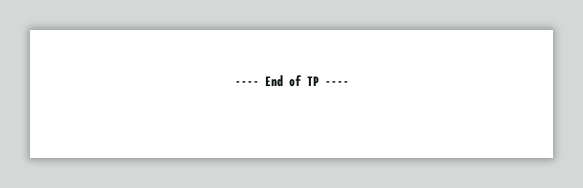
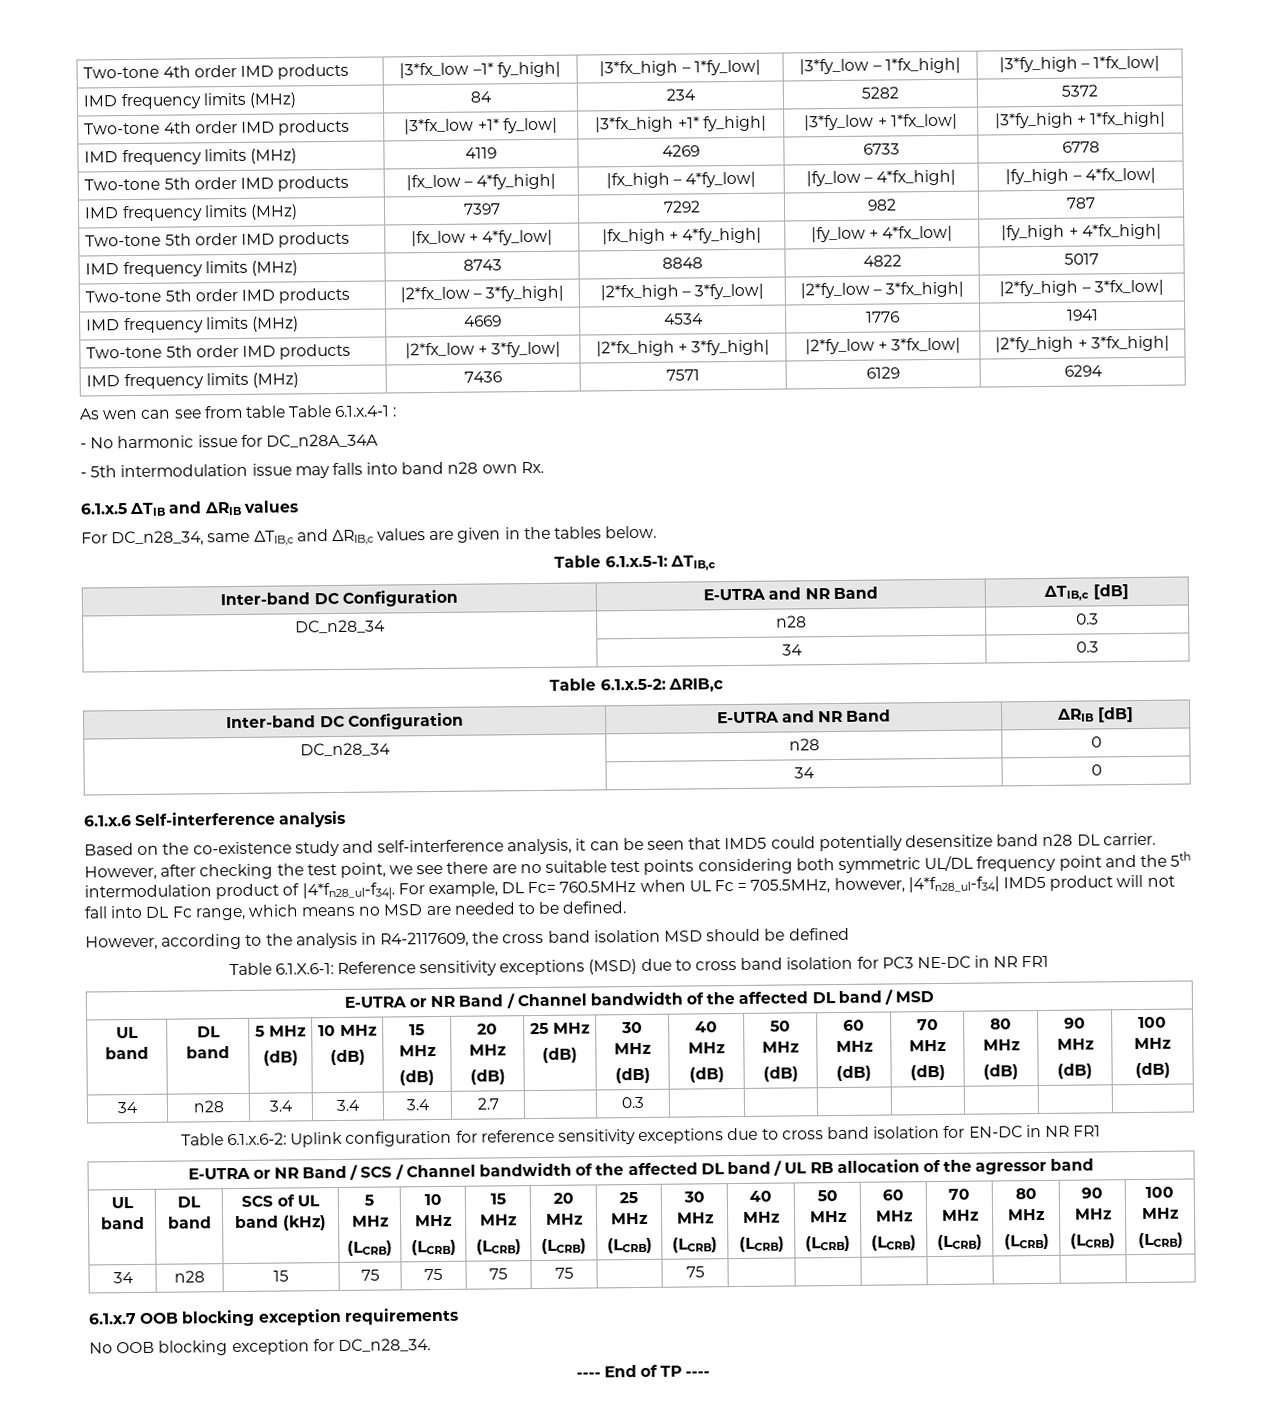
+ Two-tone 4th order IMD products | |3*fx_low –1* fy_high| | |3*fx_high – 1*fy_low| | |3*fy_low – 1*fx_high| | |3*fy_high – 1*fx_low|
+ IMD frequency limits (MHz) | 84 | 234 | 5282 | 5372
+ Two-tone 4th order IMD products | |3*fx_low +1* fy_low| | |3*fx_high +1* fy_high| | |3*fy_low + 1*fx_low| | |3*fy_high + 1*fx_high|
+ IMD frequency limits (MHz) | 4119 | 4269 | 6733 | 6778
+ Two-tone 5th order IMD products | |fx_low – 4*fy_high| | |fx_high – 4*fy_low| | |fy_low – 4*fx_high| | |fy_high – 4*fx_low|
+ IMD frequency limits (MHz) | 7397 | 7292 | 982 | 787
+ Two-tone 5th order IMD products | |fx_low + 4*fy_low| | |fx_high + 4*fy_high| | |fy_low + 4*fx_low| | |fy_high + 4*fx_high|
+ IMD frequency limits (MHz) | 8743 | 8848 | 4822 | 5017
+ Two-tone 5th order IMD products | |2*fx_low – 3*fy_high| | |2*fx_high – 3*fy_low| | |2*fy_low – 3*fx_high| | |2*fy_high – 3*fx_low|
+ IMD frequency limits (MHz) | 4669 | 4534 | 1776 | 1941
+ Two-tone 5th order IMD products | |2*fx_low + 3*fy_low| | |2*fx_high + 3*fy_high| | |2*fy_low + 3*fx_low| | |2*fy_high + 3*fx_high|
+ IMD frequency limits (MHz) | 7436 | 7571 | 6129 | 6294
+ As wen can see from table Table 6.1.x.4-1 :
+ - No harmonic issue for DC_n28A_34A
+ - 5th intermodulation issue may falls into band n28 own Rx.
+ 6.1.x.5 ∆TIB and ∆RIB values
+ For DC_n28_34, same ΔTIB,c and ΔRIB,c values are given in the tables below.
+ Table 6.1.x.5-1: ΔTIB,c
+ Inter-band DC Configuration | E-UTRA and NR Band | ΔTIB,c [dB]
+ DC_n28_34 | n28 | 0.3
+ | 34 | 0.3
+ Table 6.1.x.5-2: ΔRIB,c
+ Inter-band DC Configuration | E-UTRA and NR Band | ΔRIB [dB]
+ DC_n28_34 | n28 | 0
+ | 34 | 0
+ 6.1.x.6 Self-interference analysis
+ Based on the co-existence study and self-interference analysis, it can be seen that IMD5 could potentially desensitize band n28 DL carrier. However, after checking the test point, we see there are no suitable test points considering both symmetric UL/DL frequency point and the 5th intermodulation product of |4*fn28_ul-f34|. For example, DL Fc= 760.5MHz when UL Fc = 705.5MHz, however, |4*fn28_ul-f34| IMD5 product will not fall into DL Fc range, which means no MSD are needed to be defined.
+ However, according to the analysis in R4-2117609, the cross band isolation MSD should be defined
+ Table 6.1.X.6-1: Reference sensitivity exceptions (MSD) due to cross band isolation for PC3 NE-DC in NR FR1
+ E-UTRA or NR Band / Channel bandwidth of the affected DL band / MSD
+ UL band | DL band | 5 MHz
+ (dB) | 10 MHz
+ (dB) | 15 MHz
+ (dB) | 20 MHz
+ (dB) | 25 MHz
+ (dB) | 30 MHz
+ (dB) | 40 MHz
+ (dB) | 50 MHz
+ (dB) | 60 MHz
+ (dB) | 70 MHz
+ (dB) | 80 MHz
+ (dB) | 90 MHz
+ (dB) | 100 MHz
+ (dB)
+ 34 | n28 | 3.4 | 3.4 | 3.4 | 2.7 | | 0.3 | | | | | | |
+ Table 6.1.x.6-2: Uplink configuration for reference sensitivity exceptions due to cross band isolation for EN-DC in NR FR1
+ E-UTRA or NR Band / SCS / Channel bandwidth of the affected DL band / UL RB allocation of the agressor band
+ UL band | DL band | SCS of UL band (kHz) | 5 MHz
+ (LCRB) | 10 MHz
+ (LCRB) | 15 MHz
+ (LCRB) | 20 MHz
+ (LCRB) | 25 MHz
+ (LCRB) | 30 MHz
+ (LCRB) | 40 MHz
+ (LCRB) | 50 MHz
+ (LCRB) | 60 MHz
+ (LCRB) | 70 MHz
+ (LCRB) | 80 MHz
+ (LCRB) | 90 MHz
+ (LCRB) | 100 MHz
+ (LCRB)
+ 34 | n28 | 15 | 75 | 75 | 75 | 75 | | 75 | | | | | | |
+ 6.1.x.7 OOB blocking exception requirements
+ No OOB blocking exception for DC_n28_34.

